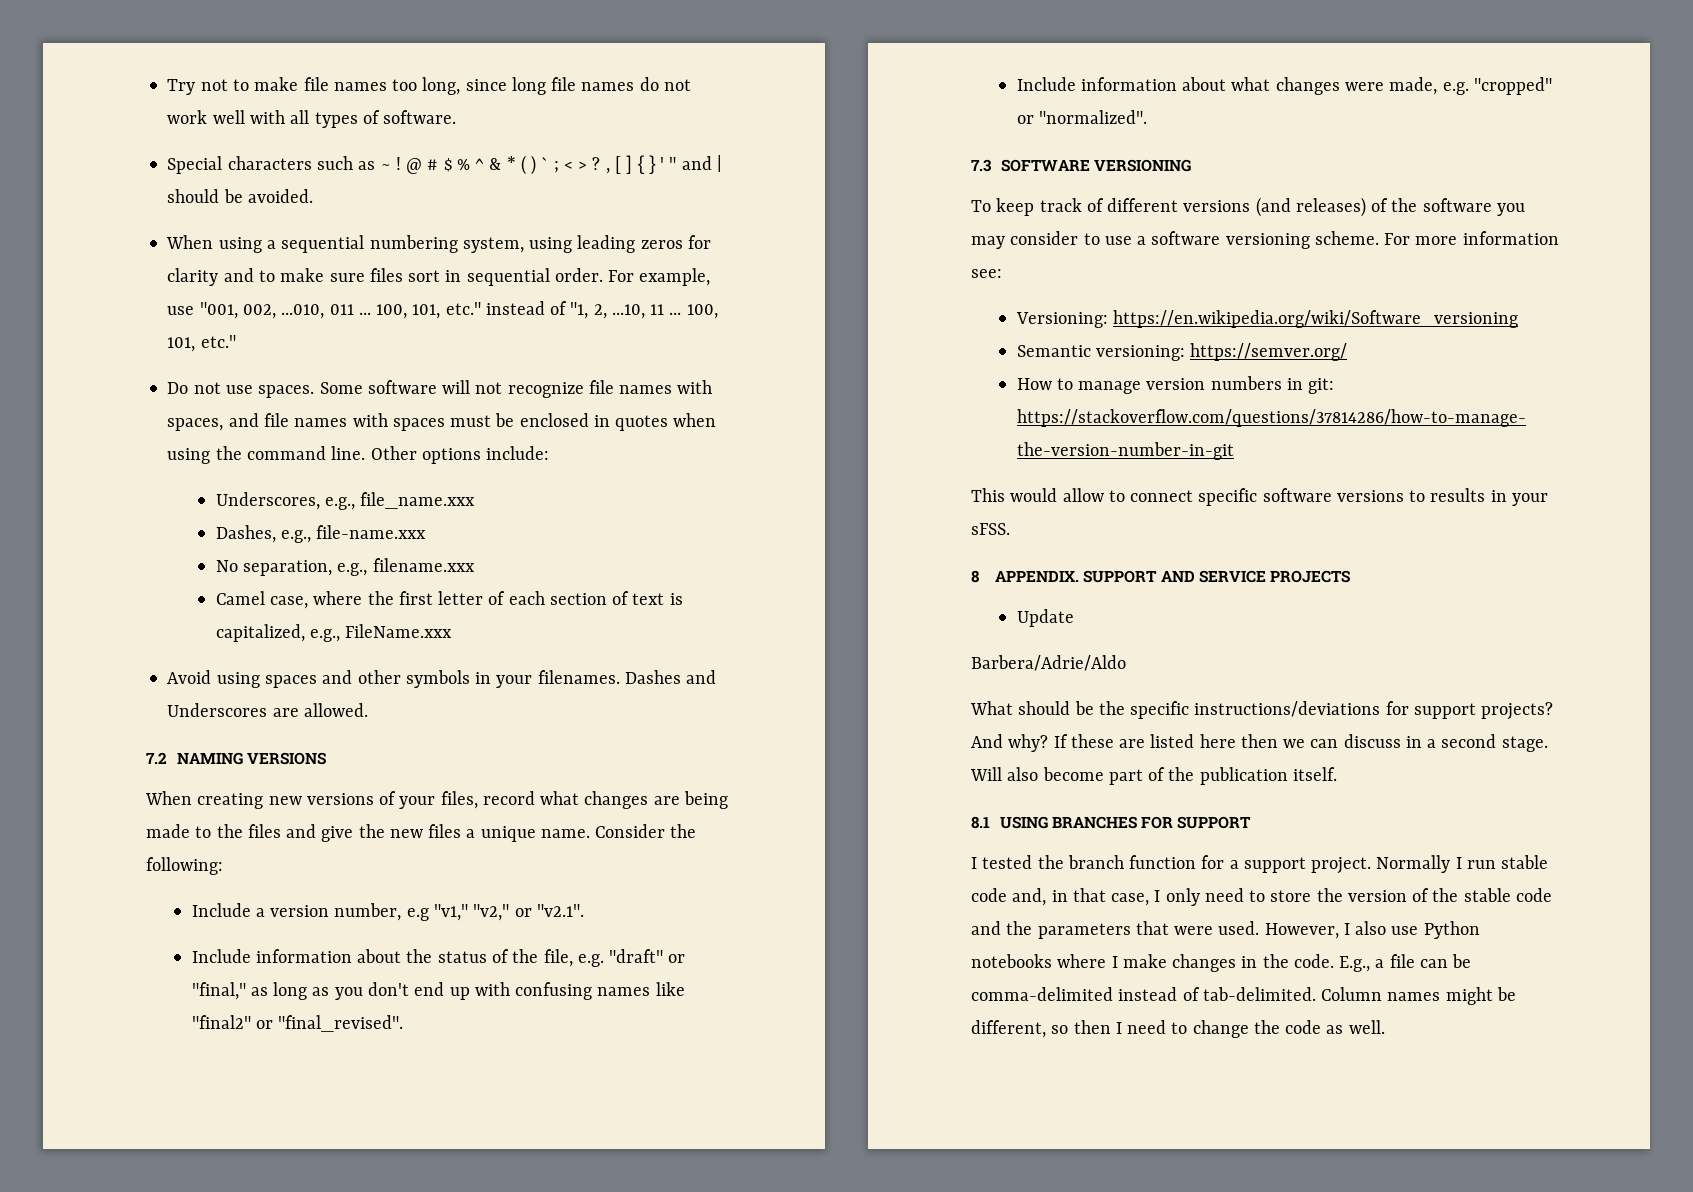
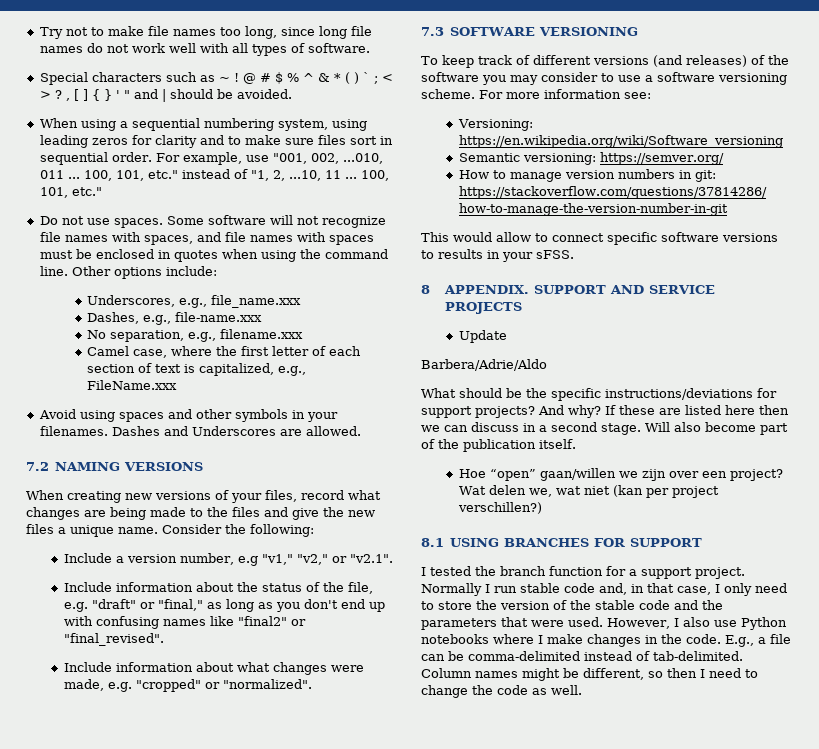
+ Hoe “open” gaan/willen we zijn over een project? Wat delen we, wat niet (kan per project verschillen?)

